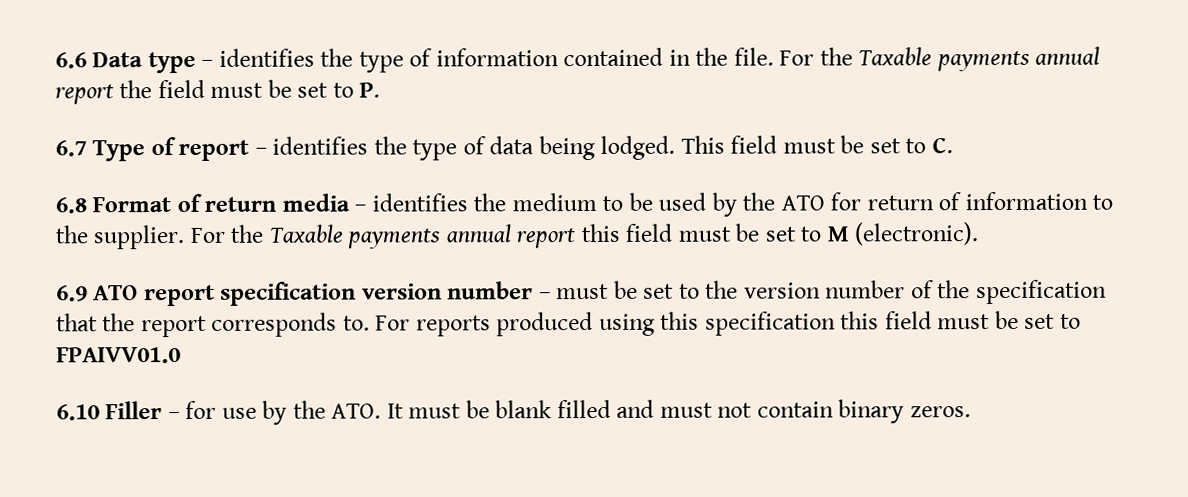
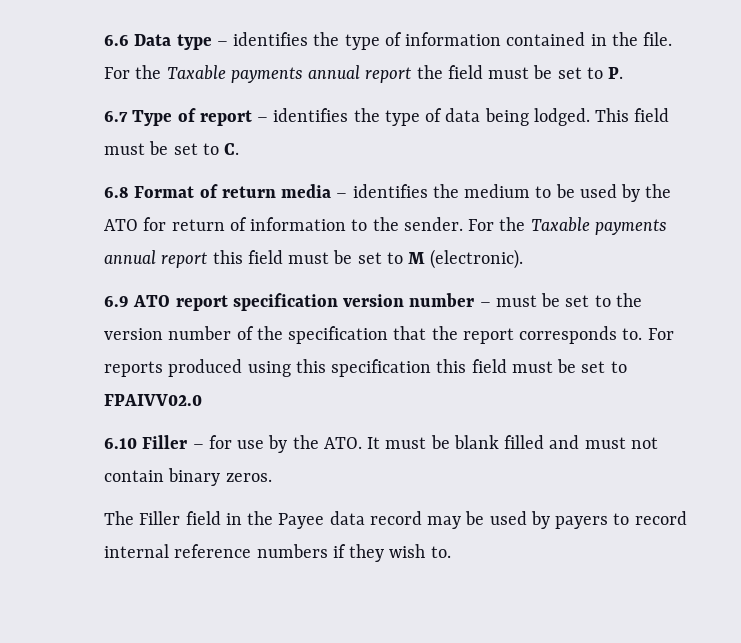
- 6.8 Format of return media – identifies the medium to be used by the ATO for return of information to the supplier.
+ 6.8 Format of return media – identifies the medium to be used by the ATO for return of information to the sender.
- For reports produced using this specification this field must be set to FPAIVV01.0
+ For reports produced using this specification this field must be set to FPAIVV02.0
+ The Filler field in the Payee data record may be used by payers to record internal reference numbers if they wish to.

